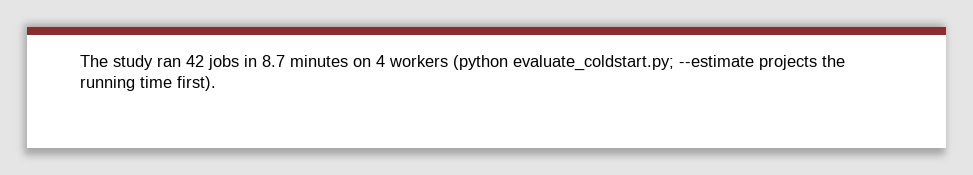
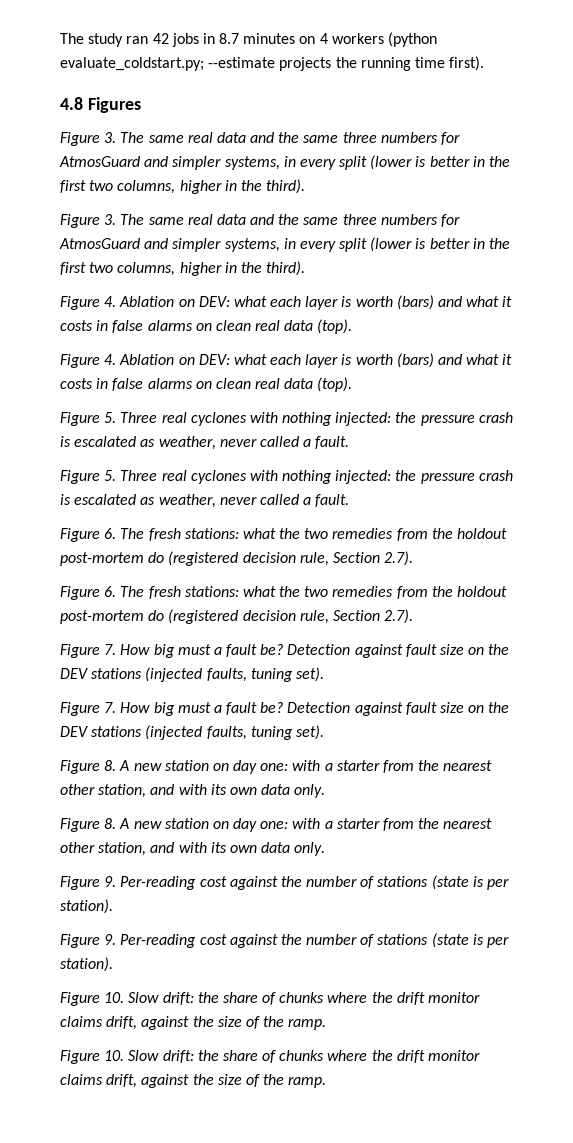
+ 4.8 Figures
+ Figure 3. The same real data and the same three numbers for AtmosGuard and simpler systems, in every split (lower is better in the first two columns, higher in the third).
+ Figure 3. The same real data and the same three numbers for AtmosGuard and simpler systems, in every split (lower is better in the first two columns, higher in the third).
+ Figure 4. Ablation on DEV: what each layer is worth (bars) and what it costs in false alarms on clean real data (top).
+ Figure 4. Ablation on DEV: what each layer is worth (bars) and what it costs in false alarms on clean real data (top).
+ Figure 5. Three real cyclones with nothing injected: the pressure crash is escalated as weather, never called a fault.
+ Figure 5. Three real cyclones with nothing injected: the pressure crash is escalated as weather, never called a fault.
+ Figure 6. The fresh stations: what the two remedies from the holdout post-mortem do (registered decision rule, Section 2.7).
+ Figure 6. The fresh stations: what the two remedies from the holdout post-mortem do (registered decision rule, Section 2.7).
+ Figure 7. How big must a fault be? Detection against fault size on the DEV stations (injected faults, tuning set).
+ Figure 7. How big must a fault be? Detection against fault size on the DEV stations (injected faults, tuning set).
+ Figure 8. A new station on day one: with a starter from the nearest other station, and with its own data only.
+ Figure 8. A new station on day one: with a starter from the nearest other station, and with its own data only.
+ Figure 9. Per-reading cost against the number of stations (state is per station).
+ Figure 9. Per-reading cost against the number of stations (state is per station).
+ Figure 10. Slow drift: the share of chunks where the drift monitor claims drift, against the size of the ramp.
+ Figure 10. Slow drift: the share of chunks where the drift monitor claims drift, against the size of the ramp.

